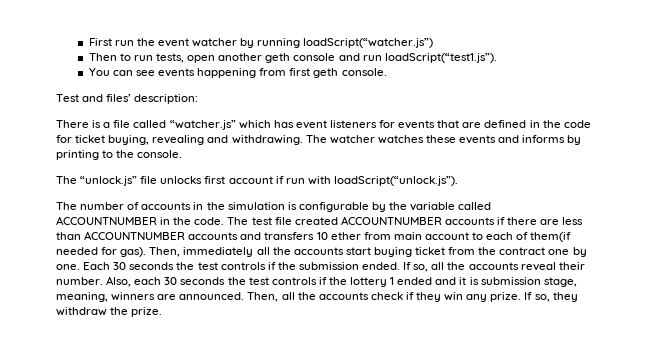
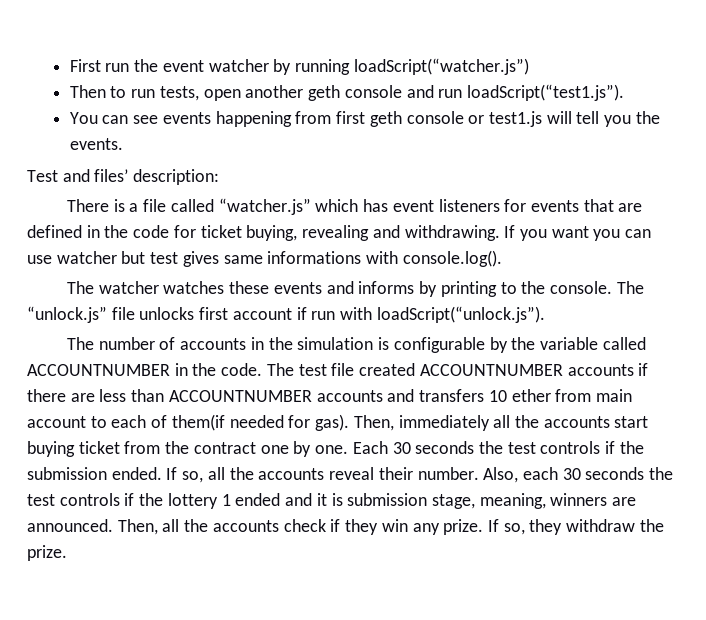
- You can see events happening from first geth console.
+ You can see events happening from first geth console or test1.js will tell you the events.
- There is a file called “watcher.js” which has event listeners for events that are defined in the code for ticket buying, revealing and withdrawing. The watcher watches these events and informs by printing to the console.
- The “unlock.js” file unlocks first account if run with loadScript(“unlock.js”).
+ There is a file called “watcher.js” which has event listeners for events that are defined in the code for ticket buying, revealing and withdrawing. If you want you can use watcher but test gives same informations with console.log().
+ The watcher watches these events and informs by printing to the console. The “unlock.js” file unlocks first account if run with loadScript(“unlock.js”).

